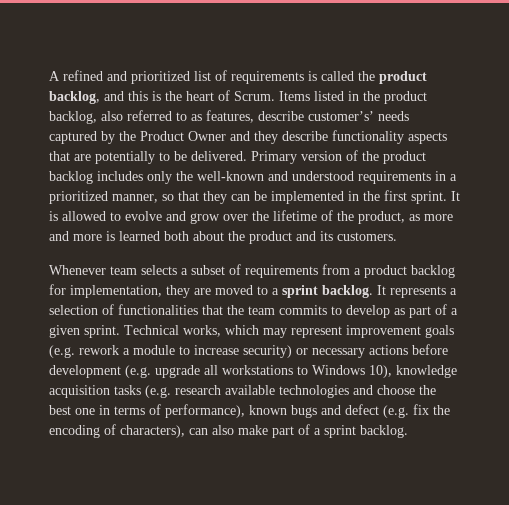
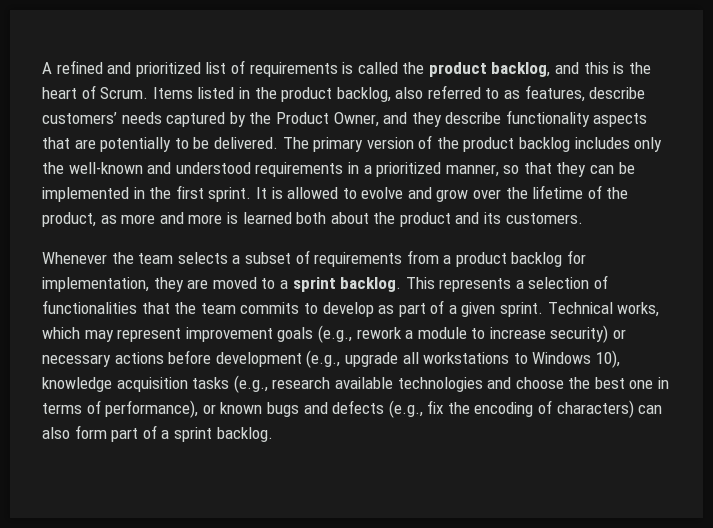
- Items listed in the product backlog, also referred to as features, describe customer’s’ needs captured by the Product Owner and they describe functionality aspects that are potentially to be delivered.
+ Items listed in the product backlog, also referred to as features, describe customers’ needs captured by the Product Owner, and they describe functionality aspects that are potentially to be delivered.
- Primary version of the product backlog includes only the well-known and understood requirements in a prioritized manner, so that they can be implemented in the first sprint.
+ The primary version of the product backlog includes only the well-known and understood requirements in a prioritized manner, so that they can be implemented in the first sprint.
- Whenever team selects a subset of requirements from a product backlog for implementation, they are moved to a sprint backlog.
+ Whenever the team selects a subset of requirements from a product backlog for implementation, they are moved to a sprint backlog.
- It represents a selection of functionalities that the team commits to develop as part of a given sprint.
+ This represents a selection of functionalities that the team commits to develop as part of a given sprint.
- Technical works, which may represent improvement goals (e.g. rework a module to increase security) or necessary actions before development (e.g. upgrade all workstations to Windows 10), knowledge acquisition tasks (e.g. research available technologies and choose the best one in terms of performance), known bugs and defect (e.g. fix the encoding of characters), can also make part of a sprint backlog.
+ Technical works, which may represent improvement goals (e.g., rework a module to increase security) or necessary actions before development (e.g., upgrade all workstations to Windows 10), knowledge acquisition tasks (e.g., research available technologies and choose the best one in terms of performance), or known bugs and defects (e.g., fix the encoding of characters) can also form part of a sprint backlog.

